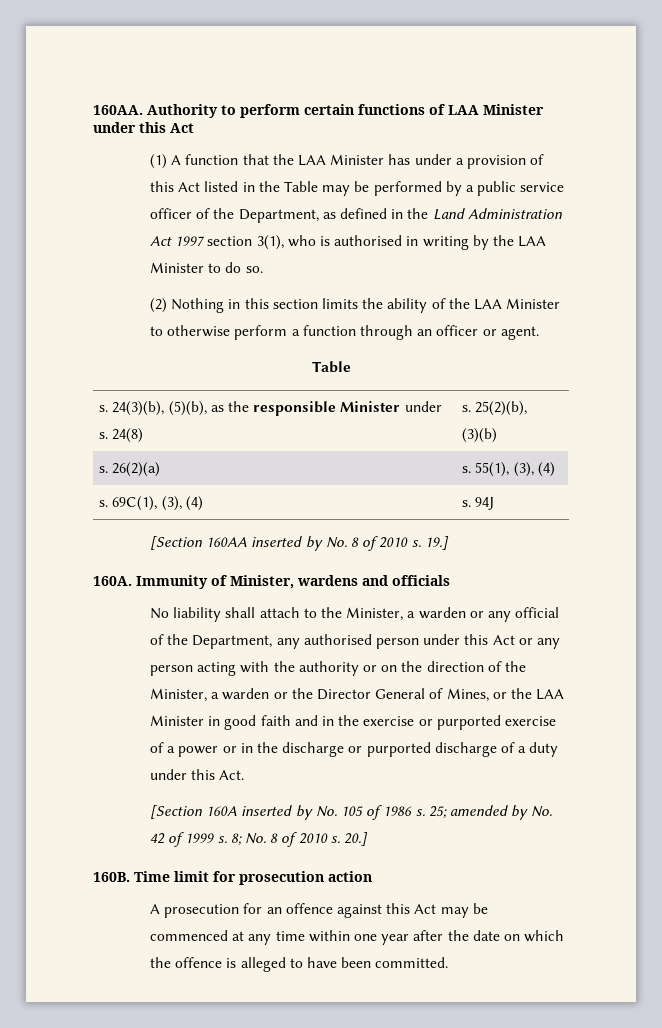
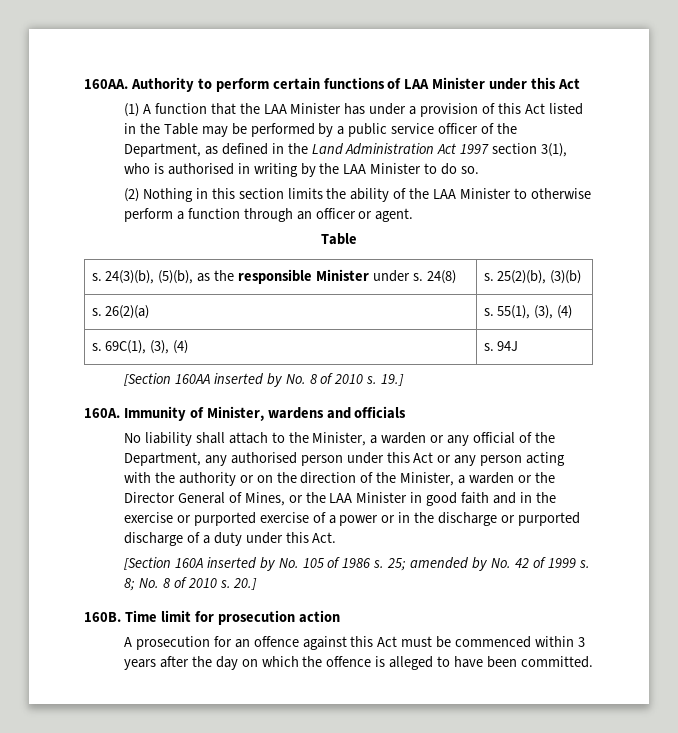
- A prosecution for an offence against this Act may be commenced at any time within one year after the date on which the offence is alleged to have been committed.
+ A prosecution for an offence against this Act must be commenced within 3 years after the day on which the offence is alleged to have been committed.

